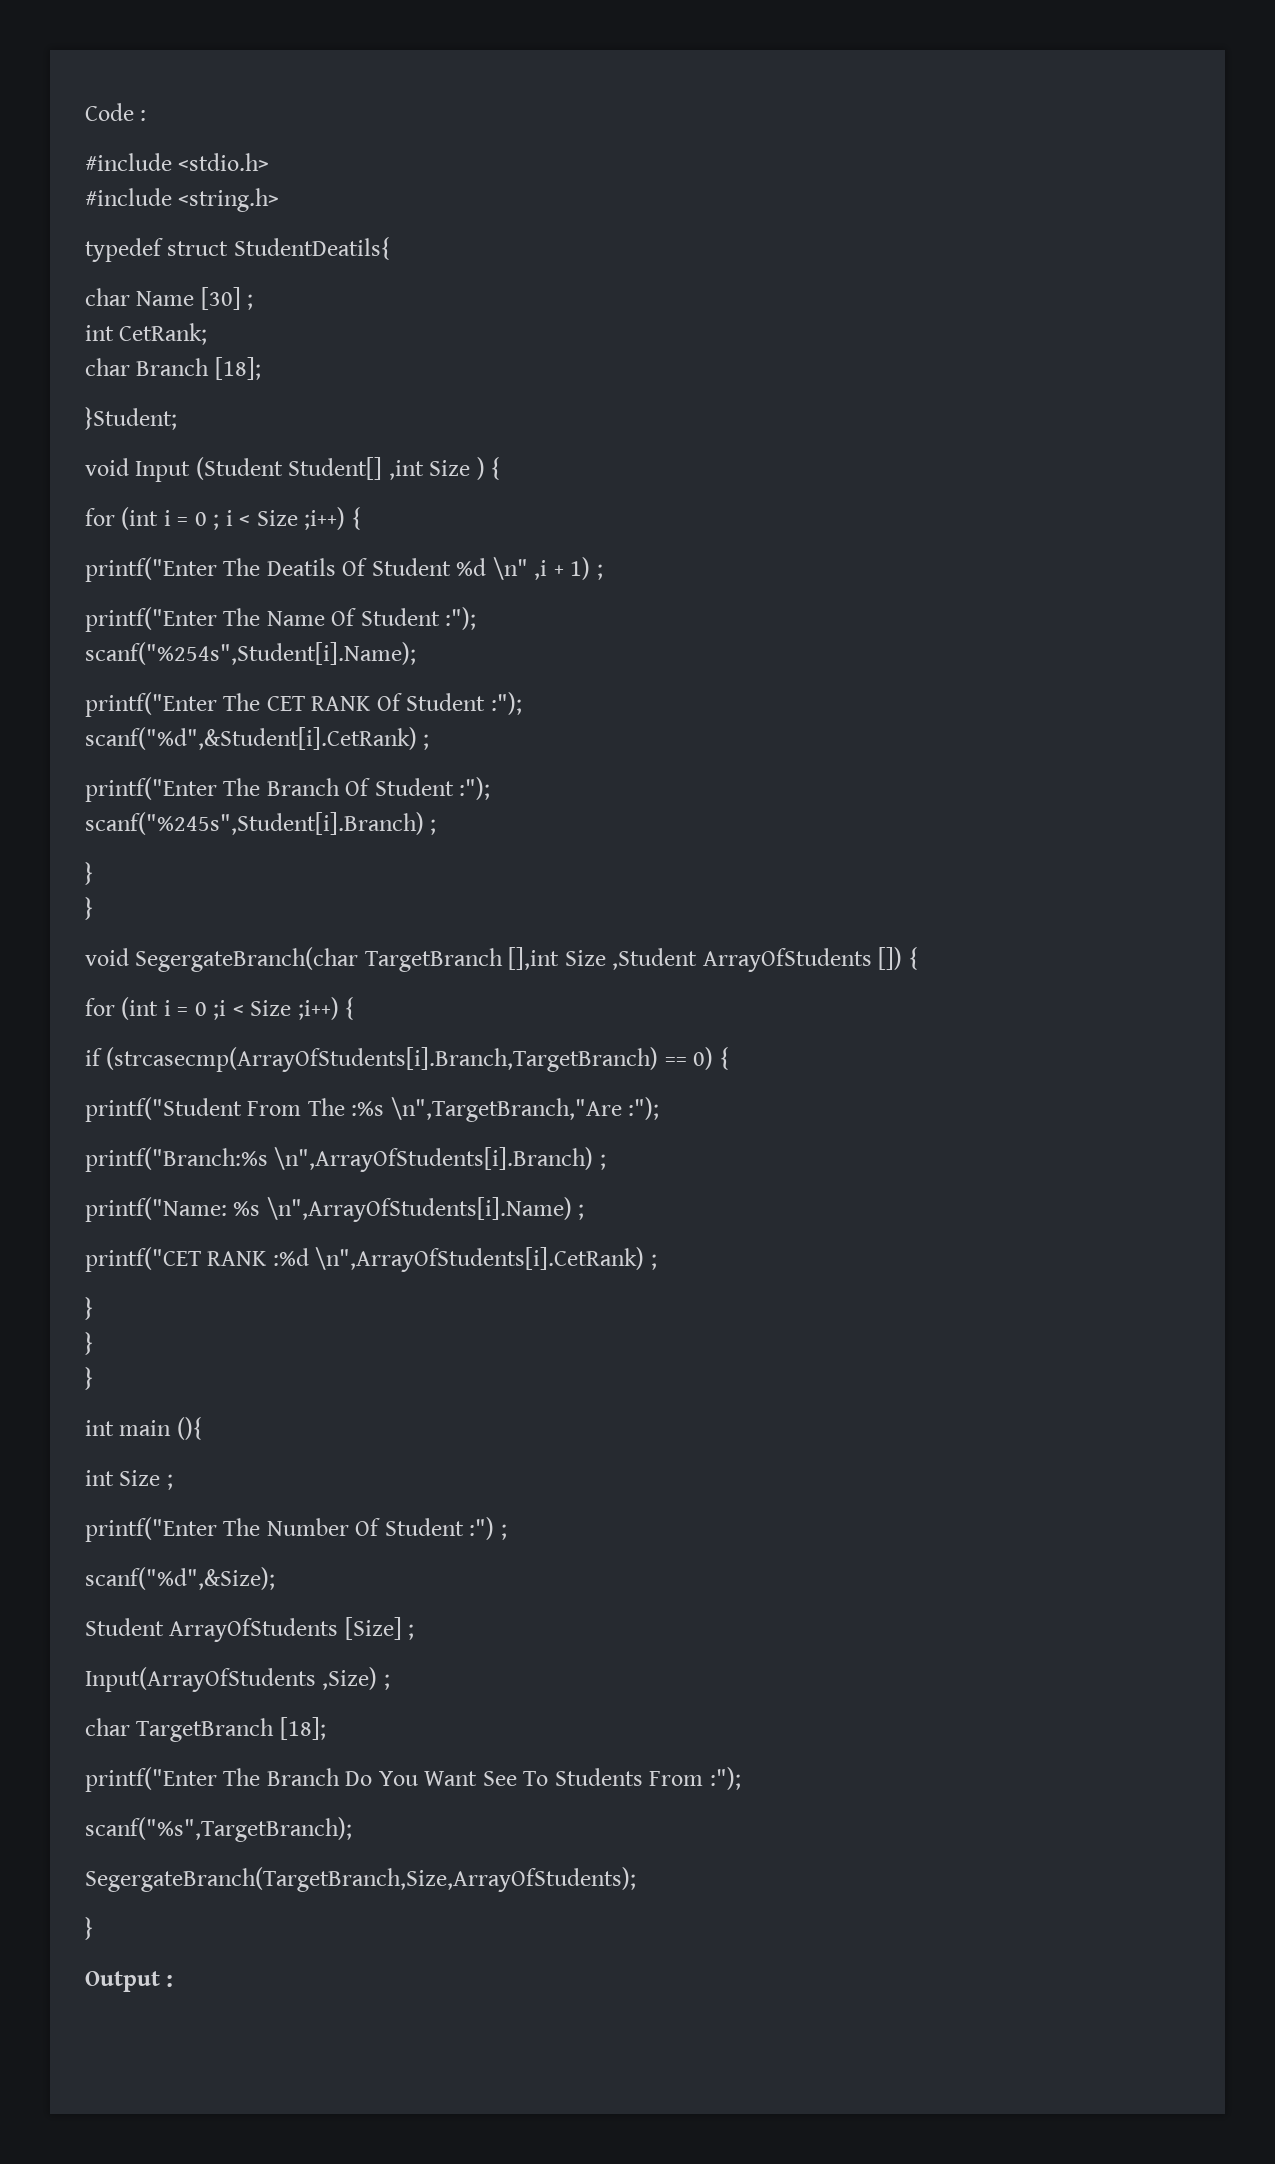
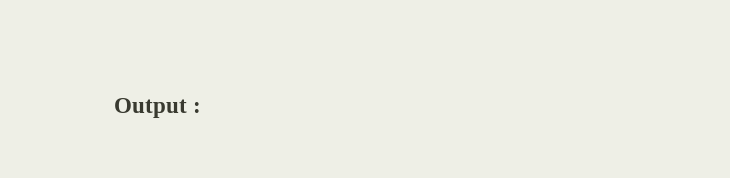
- Code :
- #include <stdio.h>
- #include <string.h>
- typedef struct StudentDeatils{
- char Name [30] ;
- int CetRank;
- char Branch [18];
- }Student;
- void Input (Student Student[] ,int Size ) {
- for (int i = 0 ; i < Size ;i++) {
- printf("Enter The Deatils Of Student %d \n" ,i + 1) ;
- printf("Enter The Name Of Student :");
- scanf("%254s",Student[i].Name);
- printf("Enter The CET RANK Of Student :");
- scanf("%d",&Student[i].CetRank) ;
- printf("Enter The Branch Of Student :");
- scanf("%245s",Student[i].Branch) ;
- }
- }
- void SegergateBranch(char TargetBranch [],int Size ,Student ArrayOfStudents []) {
- for (int i = 0 ;i < Size ;i++) {
- if (strcasecmp(ArrayOfStudents[i].Branch,TargetBranch) == 0) {
- printf("Student From The :%s \n",TargetBranch,"Are :");
- printf("Branch:%s \n",ArrayOfStudents[i].Branch) ;
- printf("Name: %s \n",ArrayOfStudents[i].Name) ;
- printf("CET RANK :%d \n",ArrayOfStudents[i].CetRank) ;
- }
- }
- }
- int main (){
- int Size ;
- printf("Enter The Number Of Student :") ;
- scanf("%d",&Size);
- Student ArrayOfStudents [Size] ;
- Input(ArrayOfStudents ,Size) ;
- char TargetBranch [18];
- printf("Enter The Branch Do You Want See To Students From :");
- scanf("%s",TargetBranch);
- SegergateBranch(TargetBranch,Size,ArrayOfStudents);
- }

